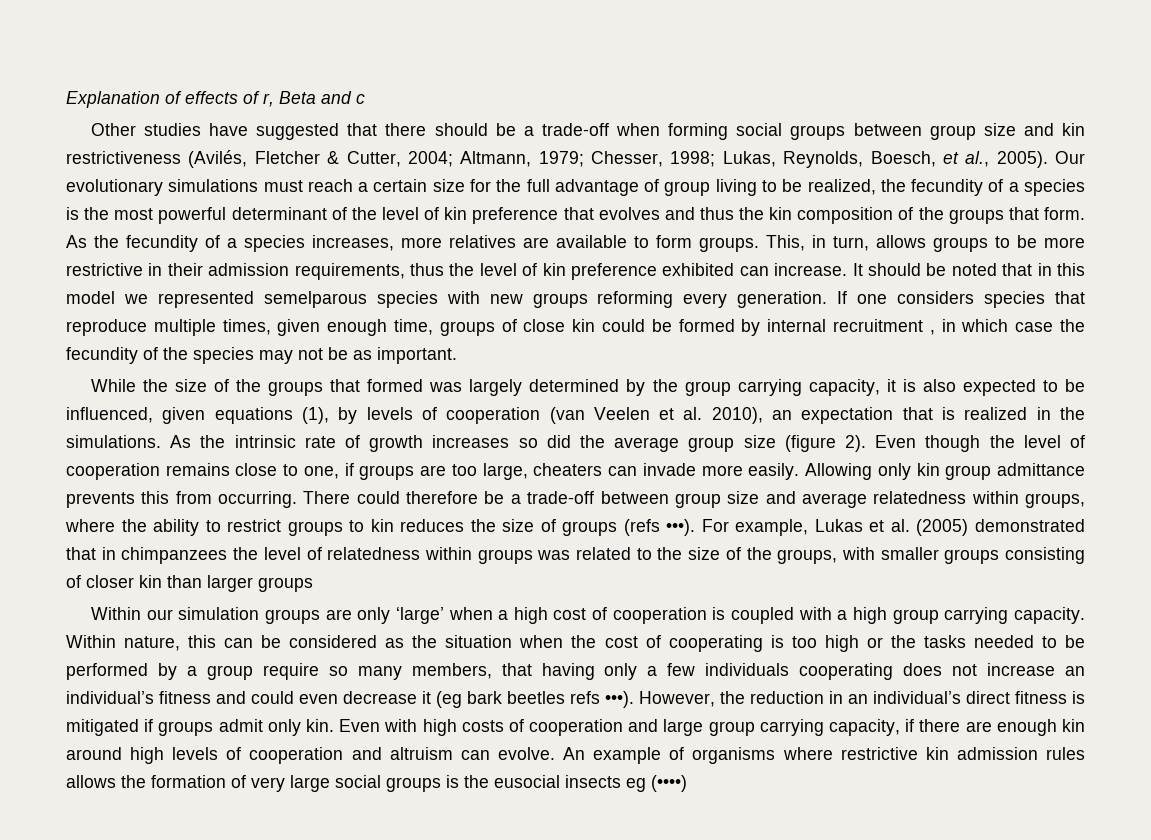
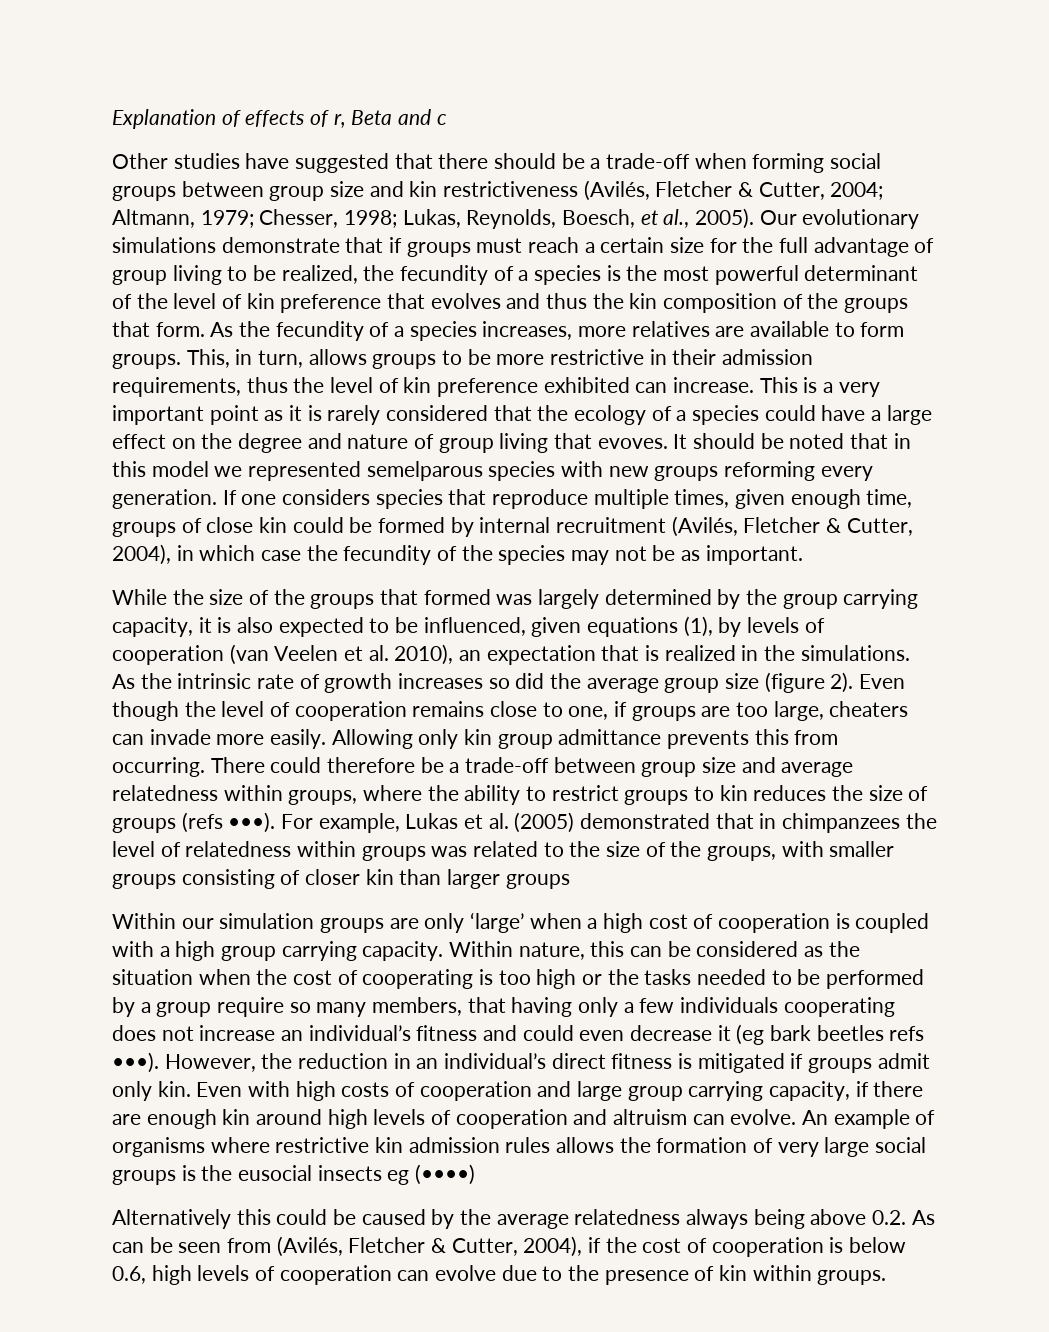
- Our evolutionary simulations must reach a certain size for the full advantage of group living to be realized, the fecundity of a species is the most powerful determinant of the level of kin preference that evolves and thus the kin composition of the groups that form.
+ Our evolutionary simulations demonstrate that if groups must reach a certain size for the full advantage of group living to be realized, the fecundity of a species is the most powerful determinant of the level of kin preference that evolves and thus the kin composition of the groups that form.
+ This is a very important point as it is rarely considered that the ecology of a species could have a large effect on the degree and nature of group living that evoves.
- If one considers species that reproduce multiple times, given enough time, groups of close kin could be formed by internal recruitment , in which case the fecundity of the species may not be as important.
+ If one considers species that reproduce multiple times, given enough time, groups of close kin could be formed by internal recruitment (Avilés, Fletcher & Cutter, 2004), in which case the fecundity of the species may not be as important.
+ Alternatively this could be caused by the average relatedness always being above 0.2. As can be seen from (Avilés, Fletcher & Cutter, 2004), if the cost of cooperation is below 0.6, high levels of cooperation can evolve due to the presence of kin within groups.

